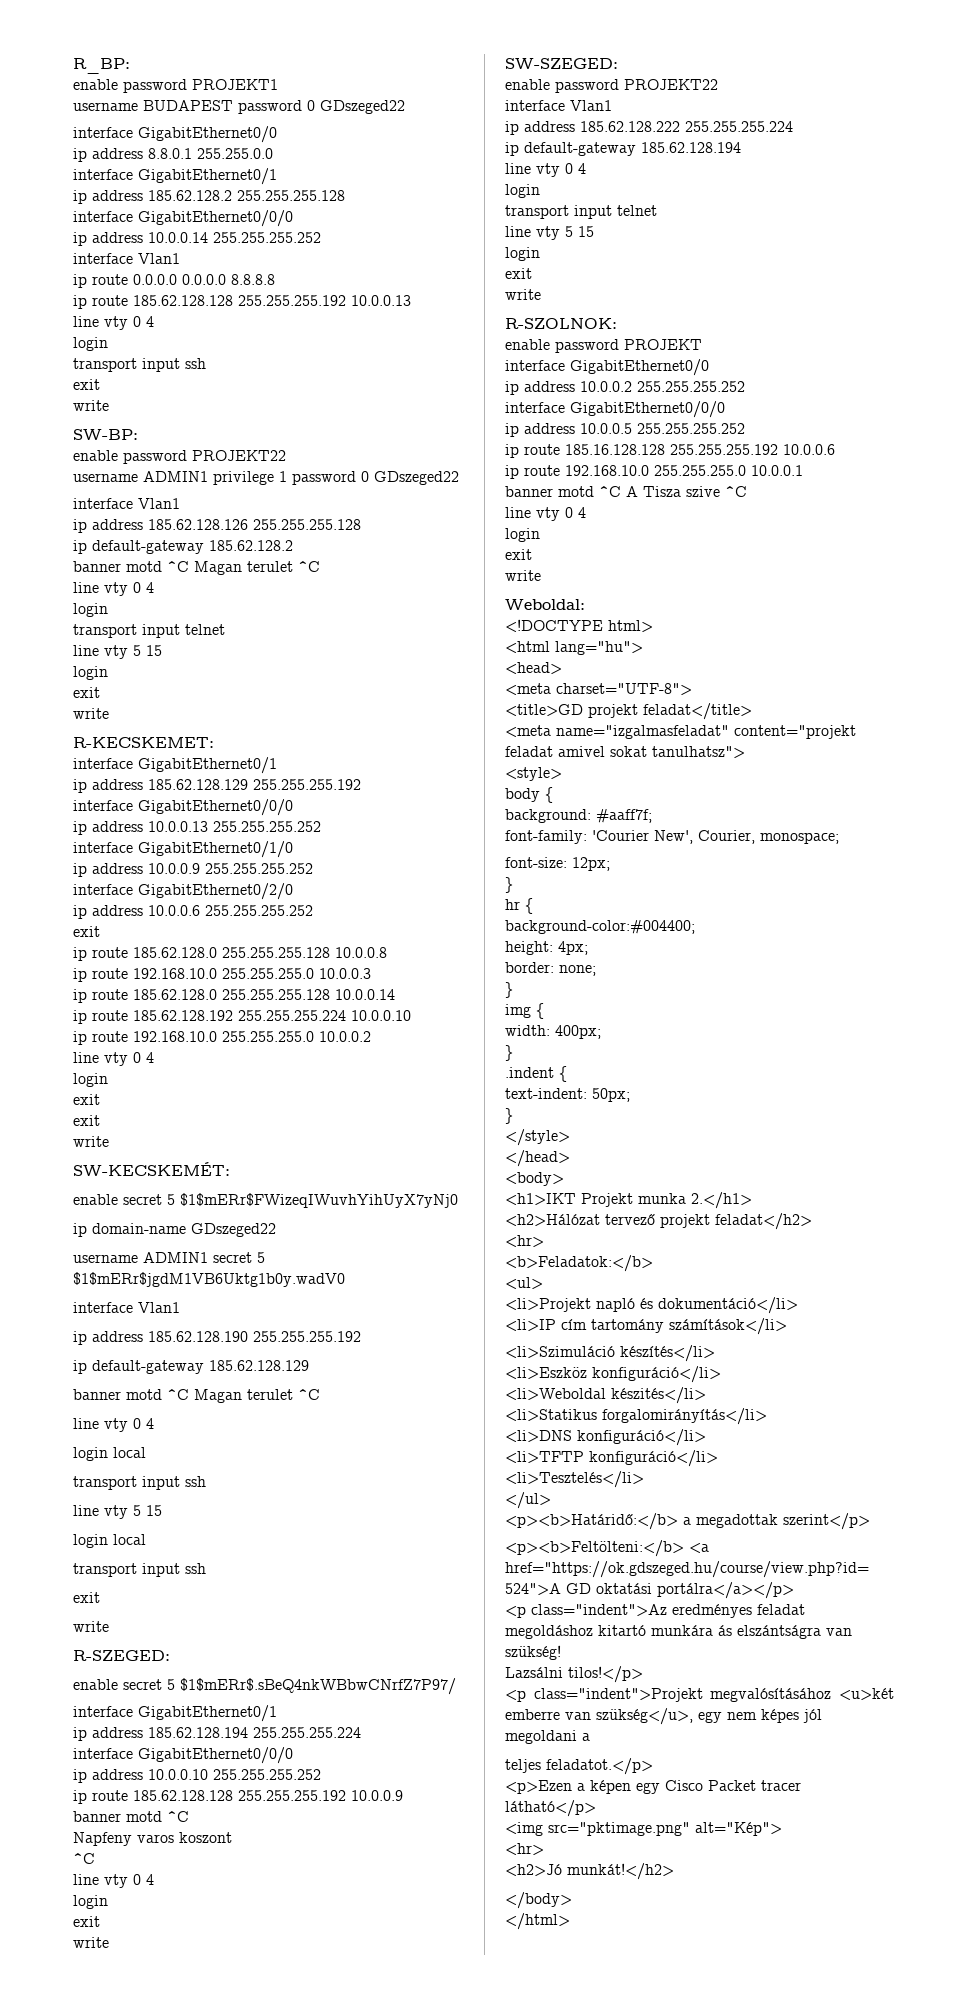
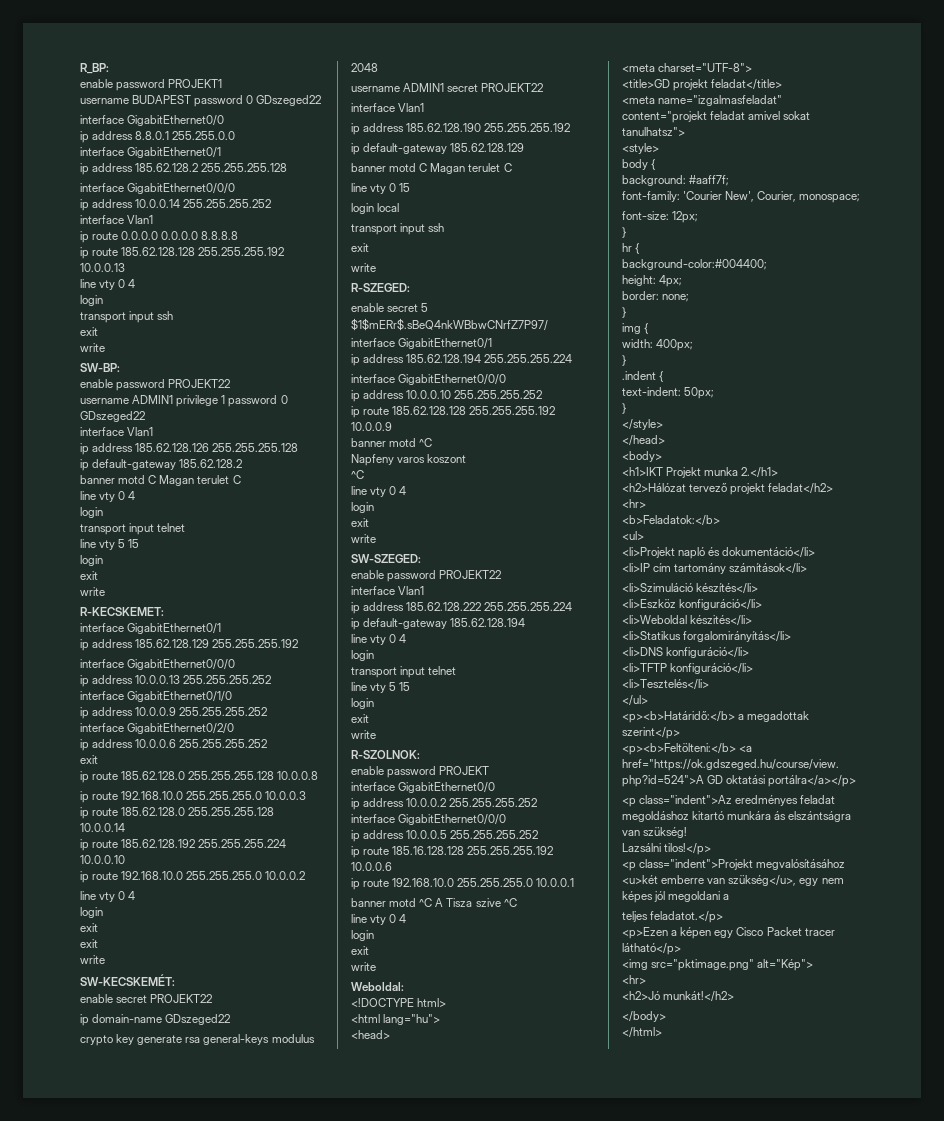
  ip default-gateway 185.62.128.2
- banner motd ^C Magan terulet ^C
+ banner motd C Magan terulet C
- enable secret 5 $1$mERr$FWizeqIWuvhYihUyX7yNj0
+ enable secret PROJEKT22
+ crypto key generate rsa general-keys modulus 2048
- username ADMIN1 secret 5 $1$mERr$jgdM1VB6Uktg1b0y.wadV0
+ username ADMIN1 secret PROJEKT22
  ip default-gateway 185.62.128.129
- banner motd ^C Magan terulet ^C
- line vty 0 4
- login local
- transport input ssh
- line vty 5 15
+ banner motd C Magan terulet C
+ line vty 0 15

